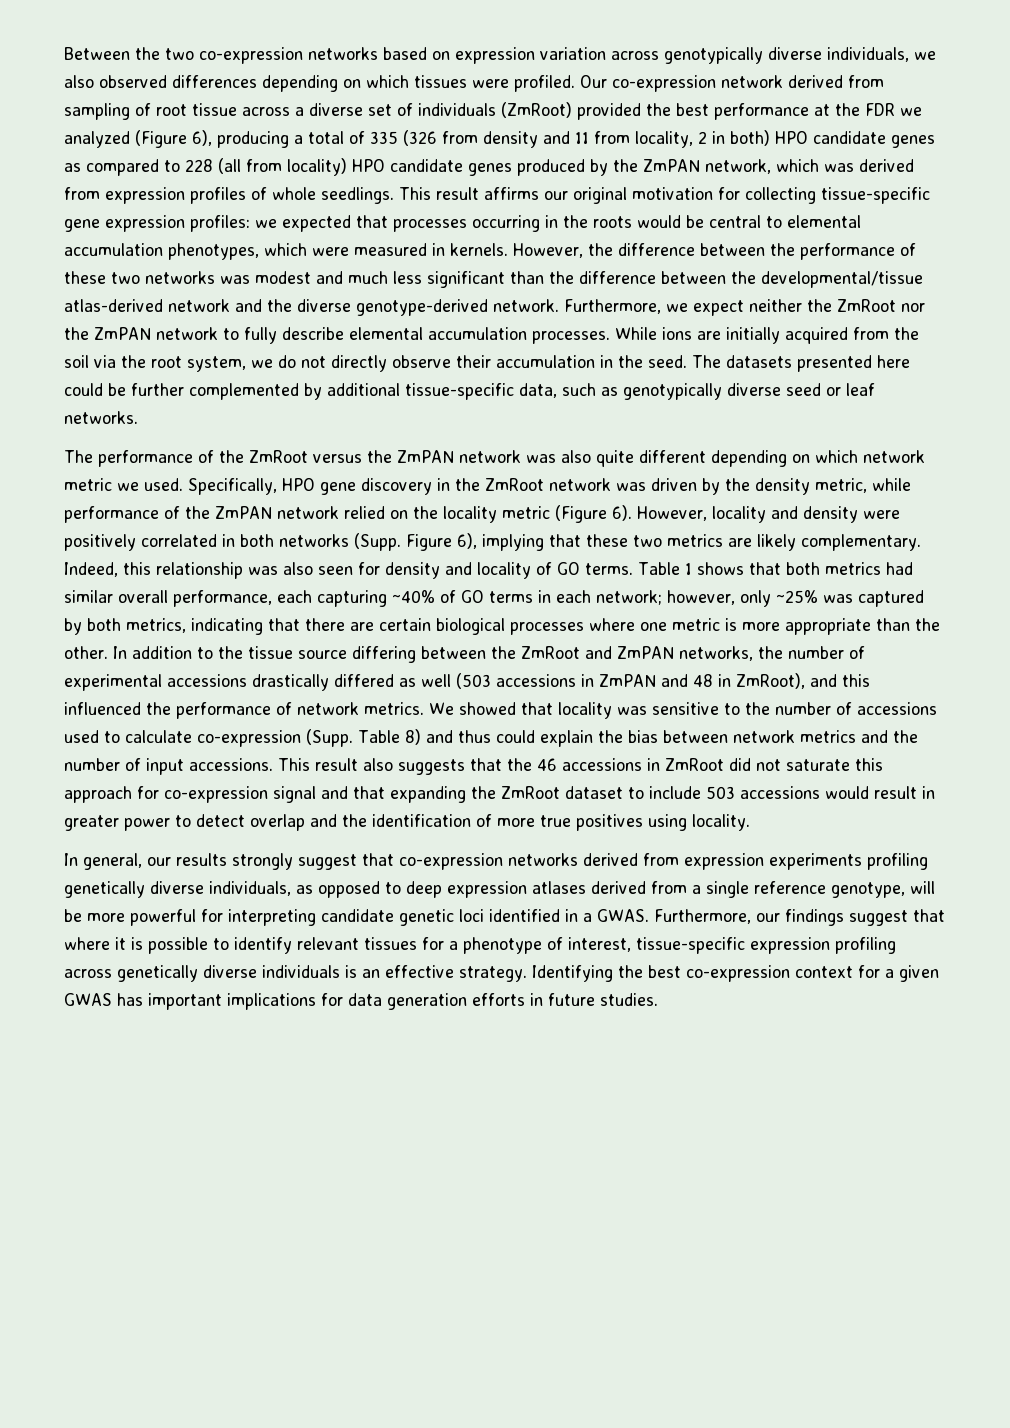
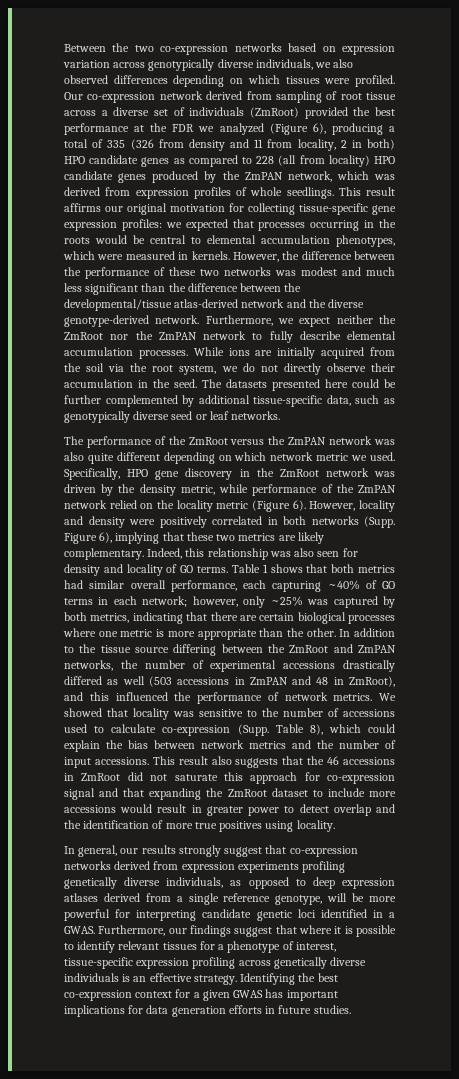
- Table 8) and thus could explain the bias between network metrics and the number of input accessions.
+ Table 8), which could explain the bias between network metrics and the number of input accessions.
- This result also suggests that the 46 accessions in ZmRoot did not saturate this approach for co-expression signal and that expanding the ZmRoot dataset to include 503 accessions would result in greater power to detect overlap and the identification of more true positives using locality.
+ This result also suggests that the 46 accessions in ZmRoot did not saturate this approach for co-expression signal and that expanding the ZmRoot dataset to include more accessions would result in greater power to detect overlap and the identification of more true positives using locality.

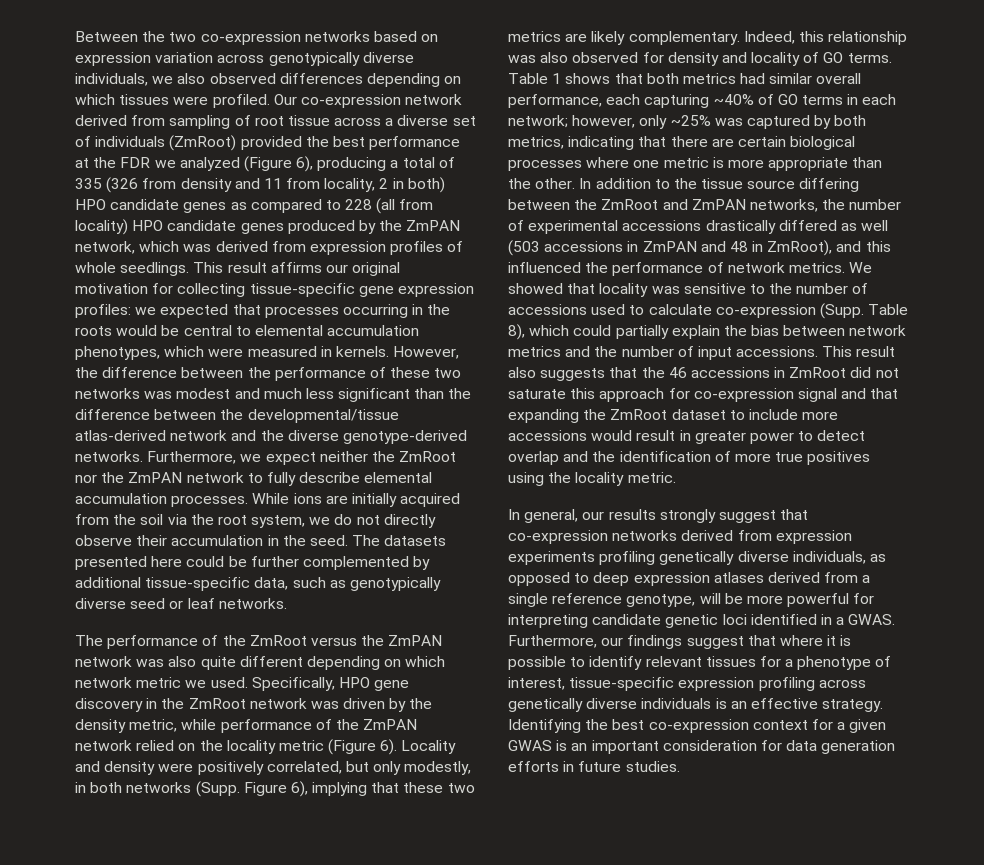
- However, the difference between the performance of these two networks was modest and much less significant than the difference between the developmental/tissue atlas-derived network and the diverse genotype-derived network.
+ However, the difference between the performance of these two networks was modest and much less significant than the difference between the developmental/tissue atlas-derived network and the diverse genotype-derived networks.
- However, locality and density were positively correlated in both networks (Supp.
+ Locality and density were positively correlated, but only modestly, in both networks (Supp.
- Indeed, this relationship was also seen for density and locality of GO terms.
+ Indeed, this relationship was also observed for density and locality of GO terms.
- Table 8), which could explain the bias between network metrics and the number of input accessions.
+ Table 8), which could partially explain the bias between network metrics and the number of input accessions.
- This result also suggests that the 46 accessions in ZmRoot did not saturate this approach for co-expression signal and that expanding the ZmRoot dataset to include more accessions would result in greater power to detect overlap and the identification of more true positives using locality.
+ This result also suggests that the 46 accessions in ZmRoot did not saturate this approach for co-expression signal and that expanding the ZmRoot dataset to include more accessions would result in greater power to detect overlap and the identification of more true positives using the locality metric.
- Identifying the best co-expression context for a given GWAS has important implications for data generation efforts in future studies.
+ Identifying the best co-expression context for a given GWAS is an important consideration for data generation efforts in future studies.

